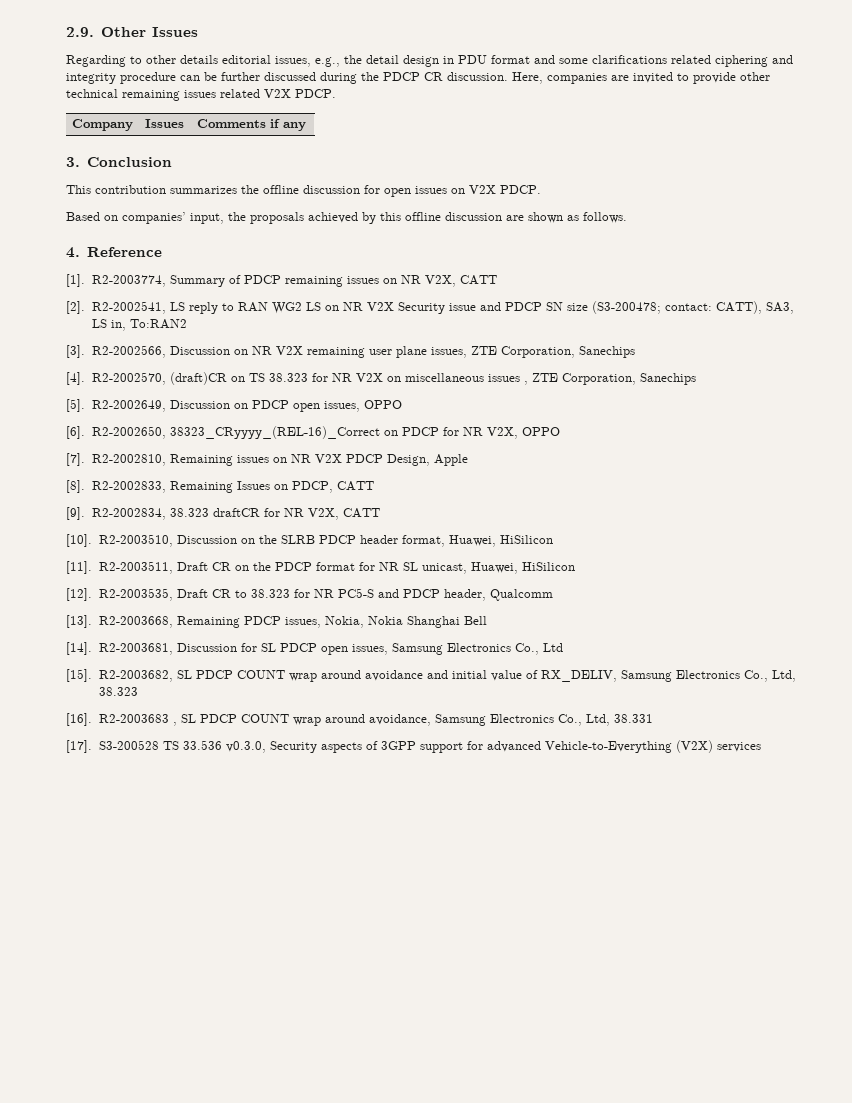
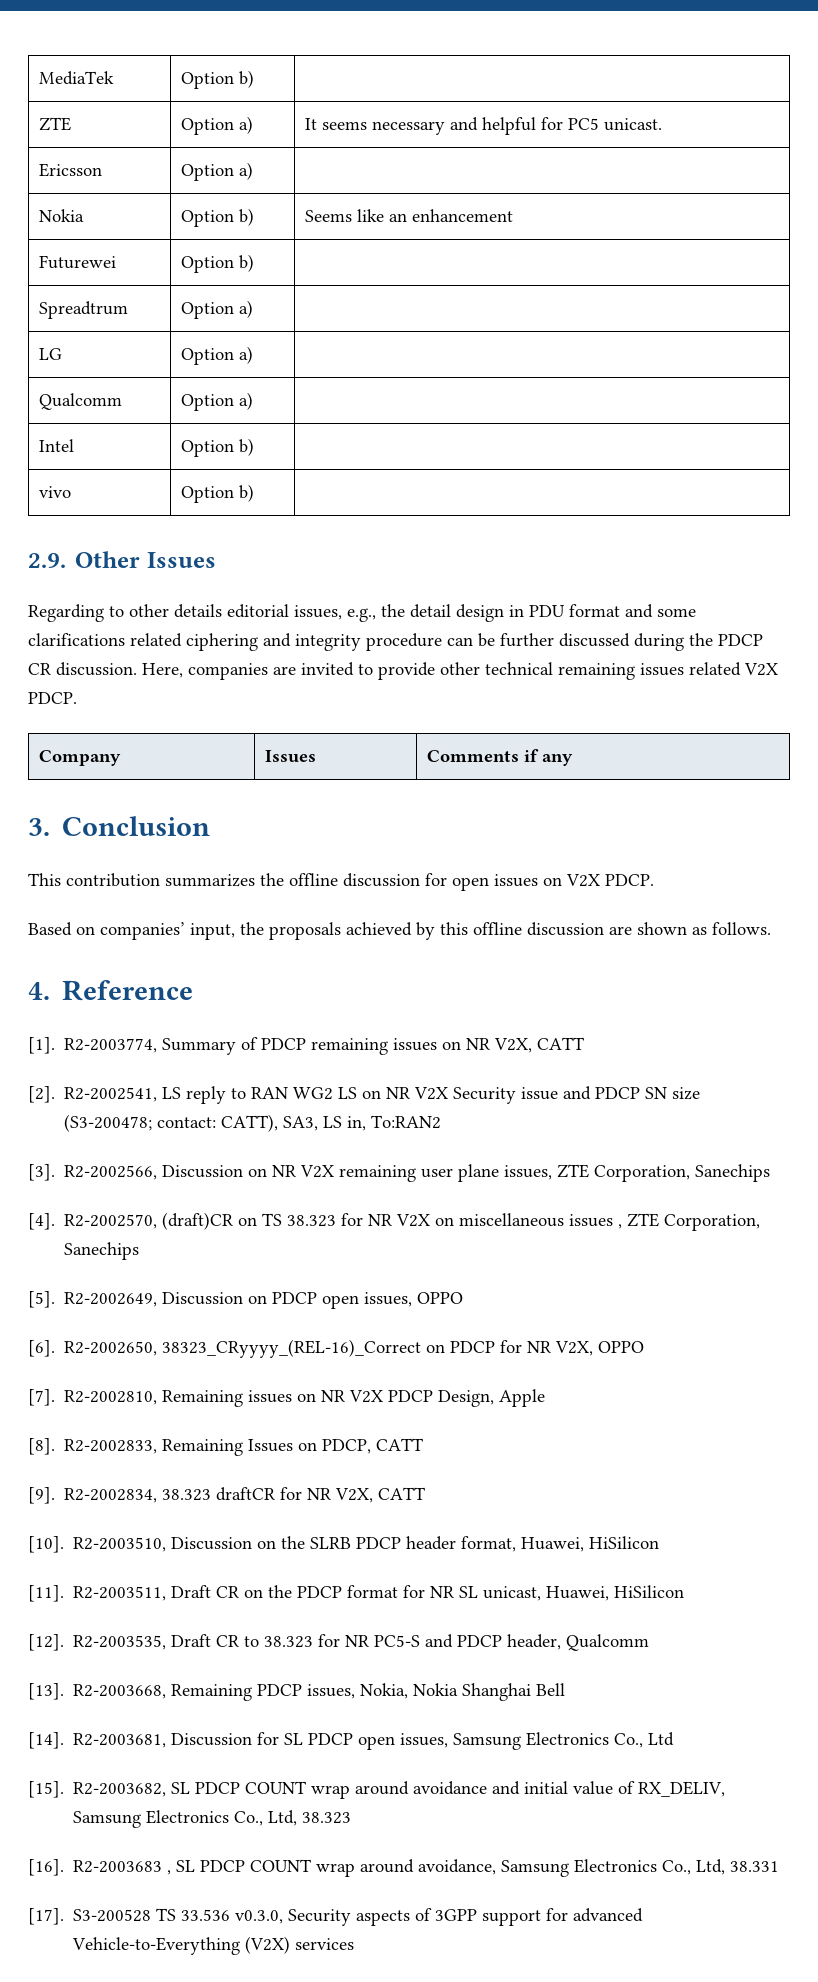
+ MediaTek | Option b) |
+ ZTE | Option a) | It seems necessary and helpful for PC5 unicast.
+ Ericsson | Option a) |
+ Nokia | Option b) | Seems like an enhancement
+ Futurewei | Option b) |
+ Spreadtrum | Option a) |
+ LG | Option a) |
+ Qualcomm | Option a) |
+ Intel | Option b) |
+ vivo | Option b) |

